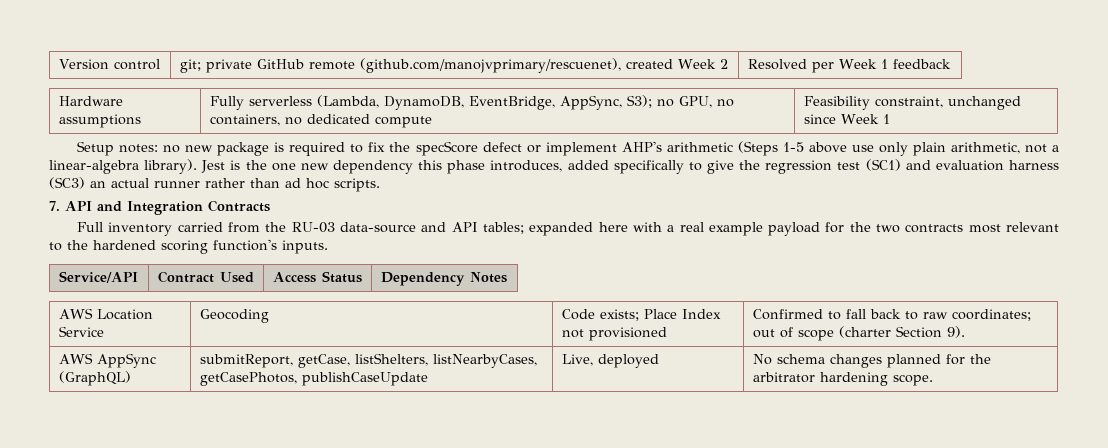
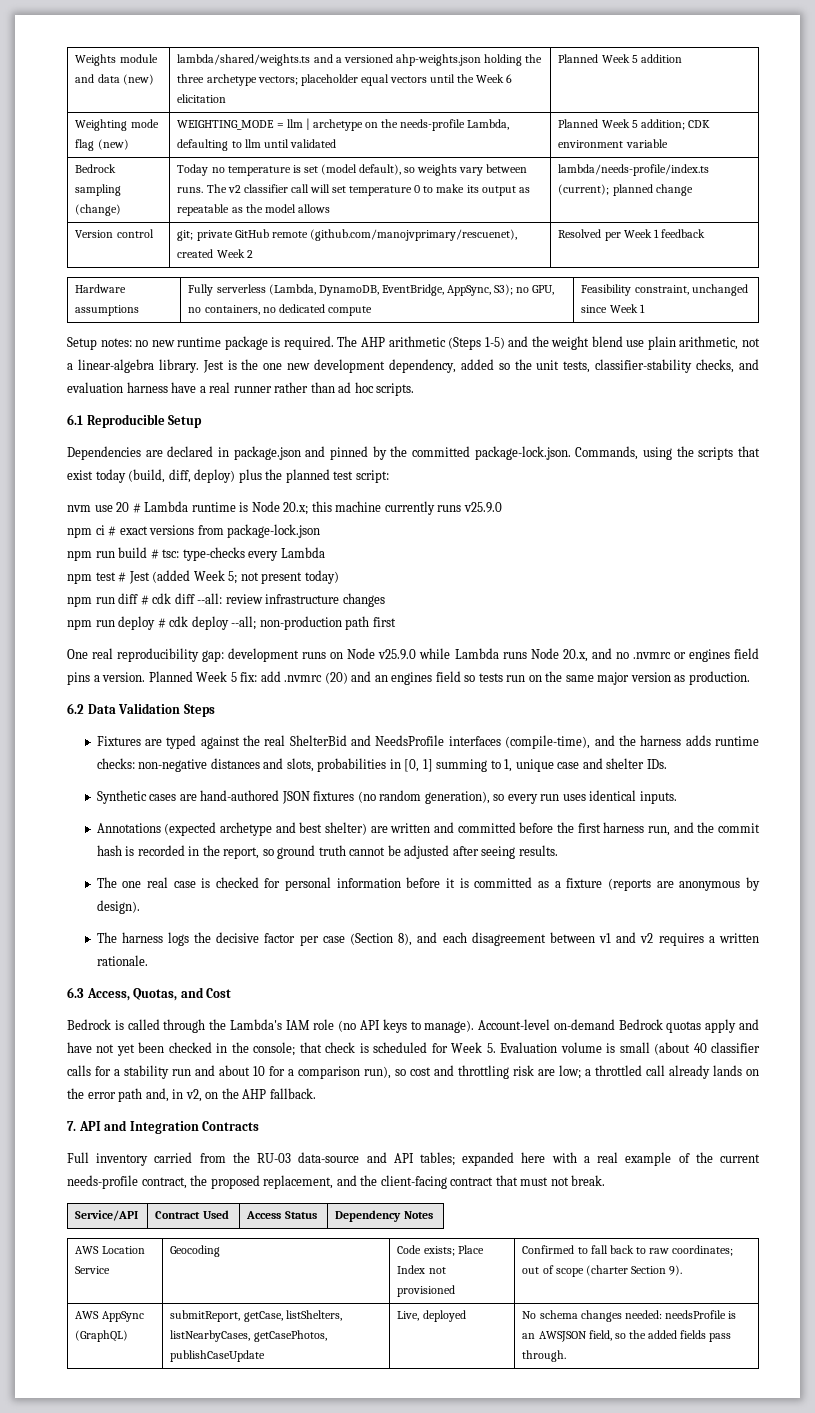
+ Weights module and data (new) | lambda/shared/weights.ts and a versioned ahp-weights.json holding the three archetype vectors; placeholder equal vectors until the Week 6 elicitation | Planned Week 5 addition
+ Weighting mode flag (new) | WEIGHTING_MODE = llm | archetype on the needs-profile Lambda, defaulting to llm until validated | Planned Week 5 addition; CDK environment variable
+ Bedrock sampling (change) | Today no temperature is set (model default), so weights vary between runs. The v2 classifier call will set temperature 0 to make its output as repeatable as the model allows | lambda/needs-profile/index.ts (current); planned change
- Setup notes: no new package is required to fix the specScore defect or implement AHP's arithmetic (Steps 1-5 above use only plain arithmetic, not a linear-algebra library).
+ Setup notes: no new runtime package is required. The AHP arithmetic (Steps 1-5) and the weight blend use plain arithmetic, not a linear-algebra library.
- Jest is the one new dependency this phase introduces, added specifically to give the regression test (SC1) and evaluation harness (SC3) an actual runner rather than ad hoc scripts.
+ Jest is the one new development dependency, added so the unit tests, classifier-stability checks, and evaluation harness have a real runner rather than ad hoc scripts.
+ 6.1 Reproducible Setup
+ Dependencies are declared in package.json and pinned by the committed package-lock.json. Commands, using the scripts that exist today (build, diff, deploy) plus the planned test script:
+ nvm use 20 # Lambda runtime is Node 20.x; this machine currently runs v25.9.0
+ npm ci # exact versions from package-lock.json
+ npm run build # tsc: type-checks every Lambda
+ npm test # Jest (added Week 5; not present today)
+ npm run diff # cdk diff --all: review infrastructure changes
+ npm run deploy # cdk deploy --all; non-production path first
+ One real reproducibility gap: development runs on Node v25.9.0 while Lambda runs Node 20.x, and no .nvmrc or engines field pins a version. Planned Week 5 fix: add .nvmrc (20) and an engines field so tests run on the same major version as production.
+ 6.2 Data Validation Steps
+ Fixtures are typed against the real ShelterBid and NeedsProfile interfaces (compile-time), and the harness adds runtime checks: non-negative distances and slots, probabilities in [0, 1] summing to 1, unique case and shelter IDs.
+ Synthetic cases are hand-authored JSON fixtures (no random generation), so every run uses identical inputs.
+ Annotations (expected archetype and best shelter) are written and committed before the first harness run, and the commit hash is recorded in the report, so ground truth cannot be adjusted after seeing results.
+ The one real case is checked for personal information before it is committed as a fixture (reports are anonymous by design).
+ The harness logs the decisive factor per case (Section 8), and each disagreement between v1 and v2 requires a written rationale.
+ 6.3 Access, Quotas, and Cost
+ Bedrock is called through the Lambda's IAM role (no API keys to manage). Account-level on-demand Bedrock quotas apply and have not yet been checked in the console; that check is scheduled for Week 5. Evaluation volume is small (about 40 classifier calls for a stability run and about 10 for a comparison run), so cost and throttling risk are low; a throttled call already lands on the error path and, in v2, on the AHP fallback.
- Full inventory carried from the RU-03 data-source and API tables; expanded here with a real example payload for the two contracts most relevant to the hardened scoring function's inputs.
+ Full inventory carried from the RU-03 data-source and API tables; expanded here with a real example of the current needs-profile contract, the proposed replacement, and the client-facing contract that must not break.
- AWS AppSync (GraphQL) | submitReport, getCase, listShelters, listNearbyCases, getCasePhotos, publishCaseUpdate | Live, deployed | No schema changes planned for the arbitrator hardening scope.
+ AWS AppSync (GraphQL) | submitReport, getCase, listShelters, listNearbyCases, getCasePhotos, publishCaseUpdate | Live, deployed | No schema changes needed: needsProfile is an AWSJSON field, so the added fields pass through.

